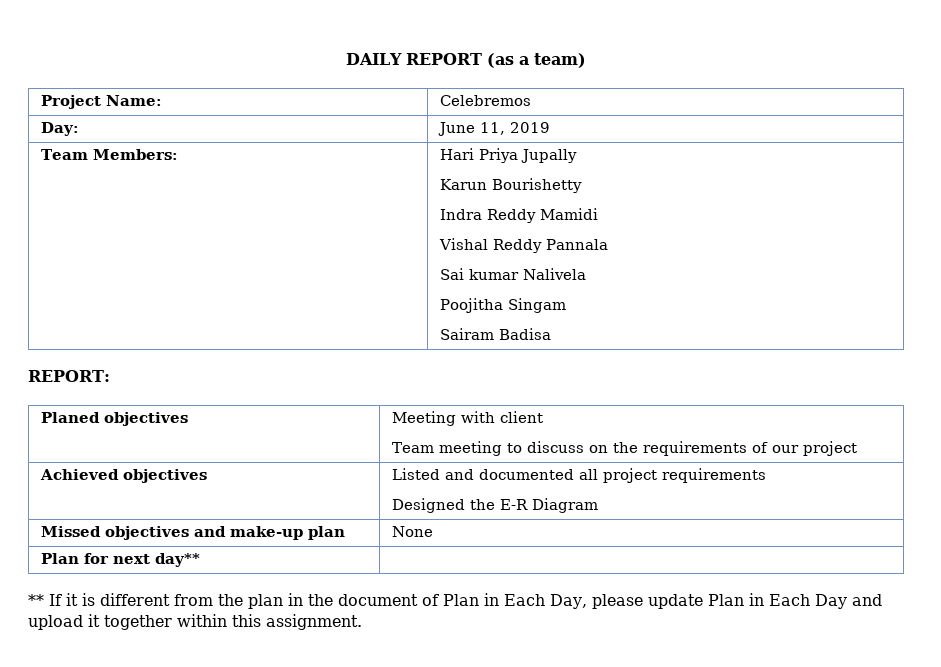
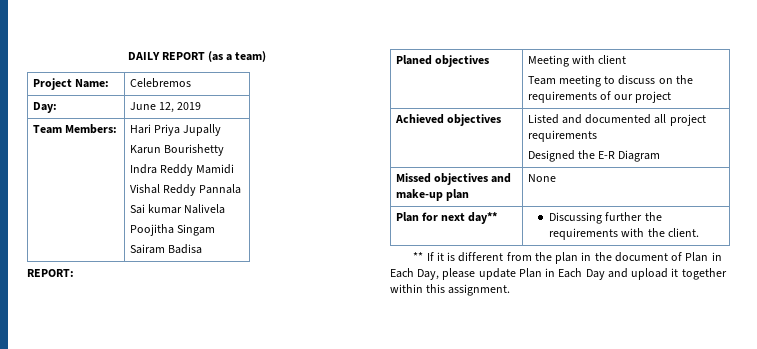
- Day: | June 11, 2019
+ Day: | June 12, 2019
- Plan for next day** |
+ Plan for next day** | Discussing further the requirements with the client.

